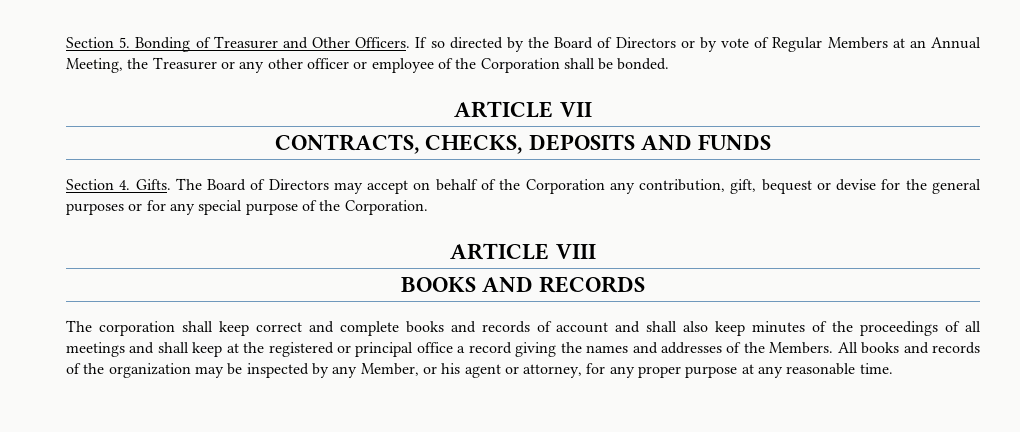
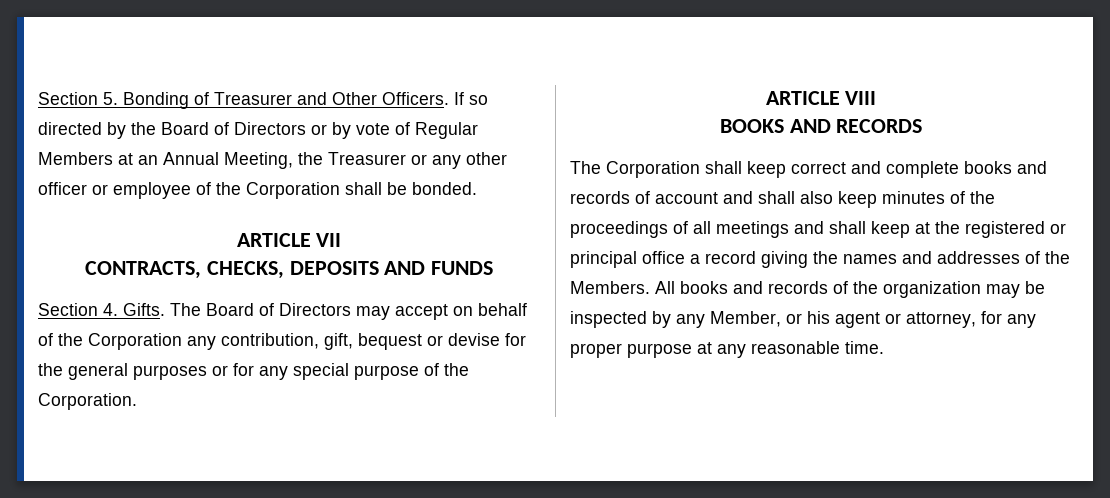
- The corporation shall keep correct and complete books and records of account and shall also keep minutes of the proceedings of all meetings and shall keep at the registered or principal office a record giving the names and addresses of the Members.
+ The Corporation shall keep correct and complete books and records of account and shall also keep minutes of the proceedings of all meetings and shall keep at the registered or principal office a record giving the names and addresses of the Members.

